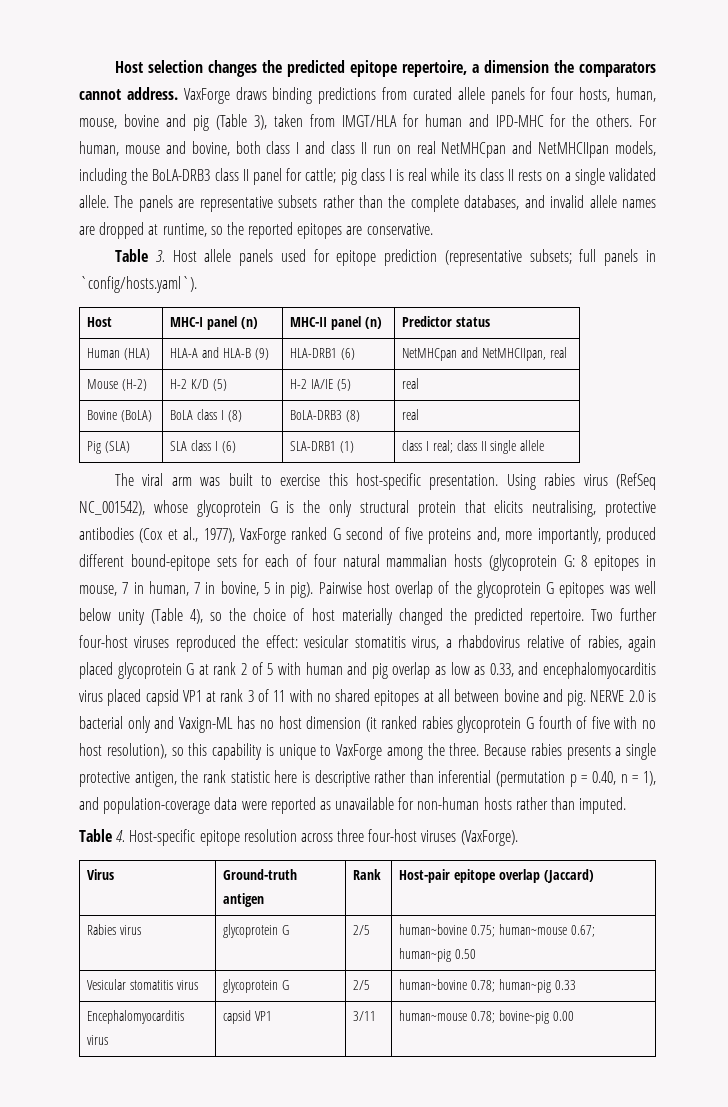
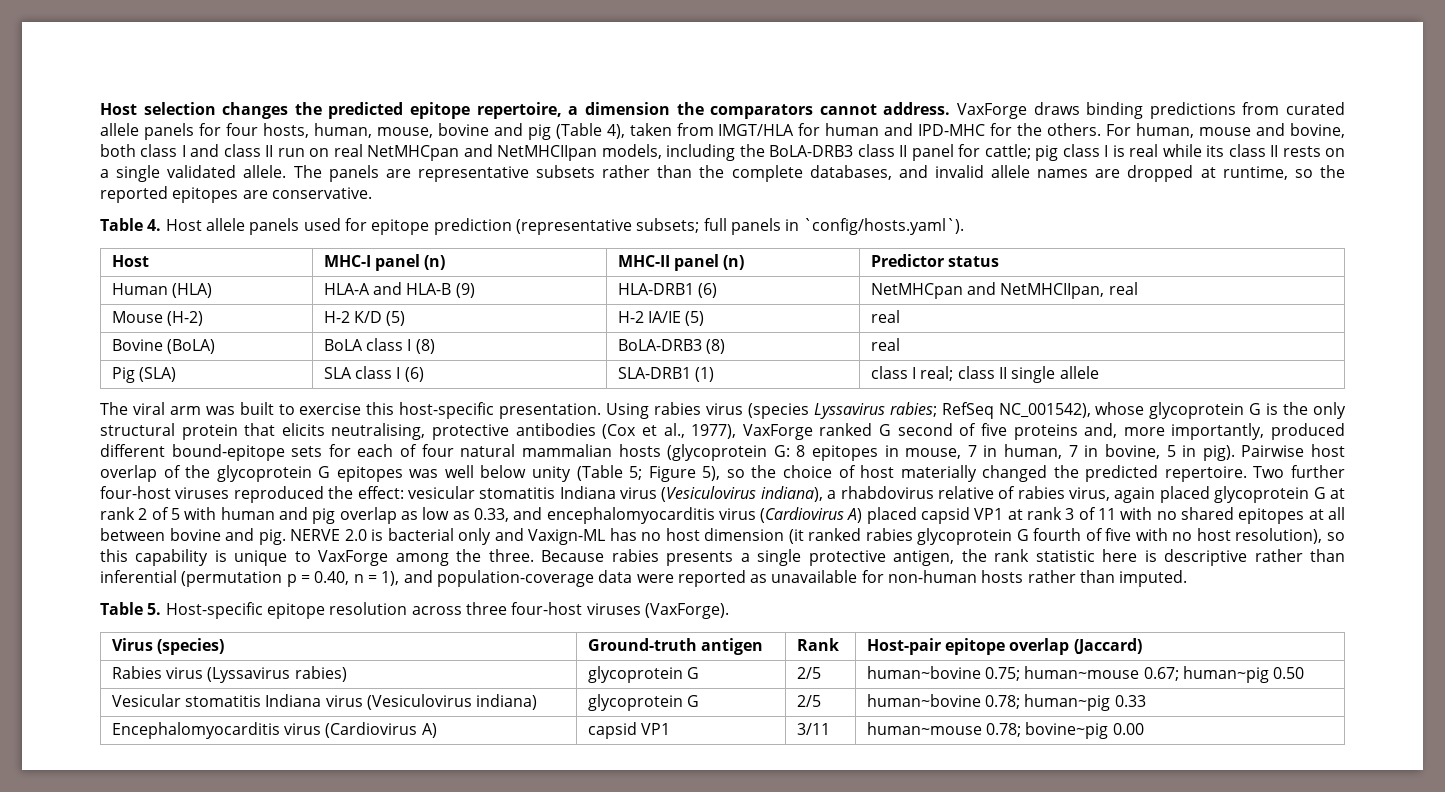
- VaxForge draws binding predictions from curated allele panels for four hosts, human, mouse, bovine and pig (Table 3), taken from IMGT/HLA for human and IPD-MHC for the others.
+ VaxForge draws binding predictions from curated allele panels for four hosts, human, mouse, bovine and pig (Table 4), taken from IMGT/HLA for human and IPD-MHC for the others.
- Table 3. Host allele panels used for epitope prediction (representative subsets; full panels in `config/hosts.yaml`).
+ Table 4. Host allele panels used for epitope prediction (representative subsets; full panels in `config/hosts.yaml`).
- Using rabies virus (RefSeq NC_001542), whose glycoprotein G is the only structural protein that elicits neutralising, protective antibodies (Cox et al., 1977), VaxForge ranked G second of five proteins and, more importantly, produced different bound-epitope sets for each of four natural mammalian hosts (glycoprotein G: 8 epitopes in mouse, 7 in human, 7 in bovine, 5 in pig).
+ Using rabies virus (species Lyssavirus rabies; RefSeq NC_001542), whose glycoprotein G is the only structural protein that elicits neutralising, protective antibodies (Cox et al., 1977), VaxForge ranked G second of five proteins and, more importantly, produced different bound-epitope sets for each of four natural mammalian hosts (glycoprotein G: 8 epitopes in mouse, 7 in human, 7 in bovine, 5 in pig).
- Pairwise host overlap of the glycoprotein G epitopes was well below unity (Table 4), so the choice of host materially changed the predicted repertoire.
+ Pairwise host overlap of the glycoprotein G epitopes was well below unity (Table 5; Figure 5), so the choice of host materially changed the predicted repertoire.
- Two further four-host viruses reproduced the effect: vesicular stomatitis virus, a rhabdovirus relative of rabies, again placed glycoprotein G at rank 2 of 5 with human and pig overlap as low as 0.33, and encephalomyocarditis virus placed capsid VP1 at rank 3 of 11 with no shared epitopes at all between bovine and pig.
+ Two further four-host viruses reproduced the effect: vesicular stomatitis Indiana virus (Vesiculovirus indiana), a rhabdovirus relative of rabies virus, again placed glycoprotein G at rank 2 of 5 with human and pig overlap as low as 0.33, and encephalomyocarditis virus (Cardiovirus A) placed capsid VP1 at rank 3 of 11 with no shared epitopes at all between bovine and pig.
- Table 4. Host-specific epitope resolution across three four-host viruses (VaxForge).
+ Table 5. Host-specific epitope resolution across three four-host viruses (VaxForge).
- Virus | Ground-truth antigen | Rank | Host-pair epitope overlap (Jaccard)
+ Virus (species) | Ground-truth antigen | Rank | Host-pair epitope overlap (Jaccard)
- Rabies virus | glycoprotein G | 2/5 | human~bovine 0.75; human~mouse 0.67; human~pig 0.50
+ Rabies virus (Lyssavirus rabies) | glycoprotein G | 2/5 | human~bovine 0.75; human~mouse 0.67; human~pig 0.50
- Vesicular stomatitis virus | glycoprotein G | 2/5 | human~bovine 0.78; human~pig 0.33
+ Vesicular stomatitis Indiana virus (Vesiculovirus indiana) | glycoprotein G | 2/5 | human~bovine 0.78; human~pig 0.33
- Encephalomyocarditis virus | capsid VP1 | 3/11 | human~mouse 0.78; bovine~pig 0.00
+ Encephalomyocarditis virus (Cardiovirus A) | capsid VP1 | 3/11 | human~mouse 0.78; bovine~pig 0.00

